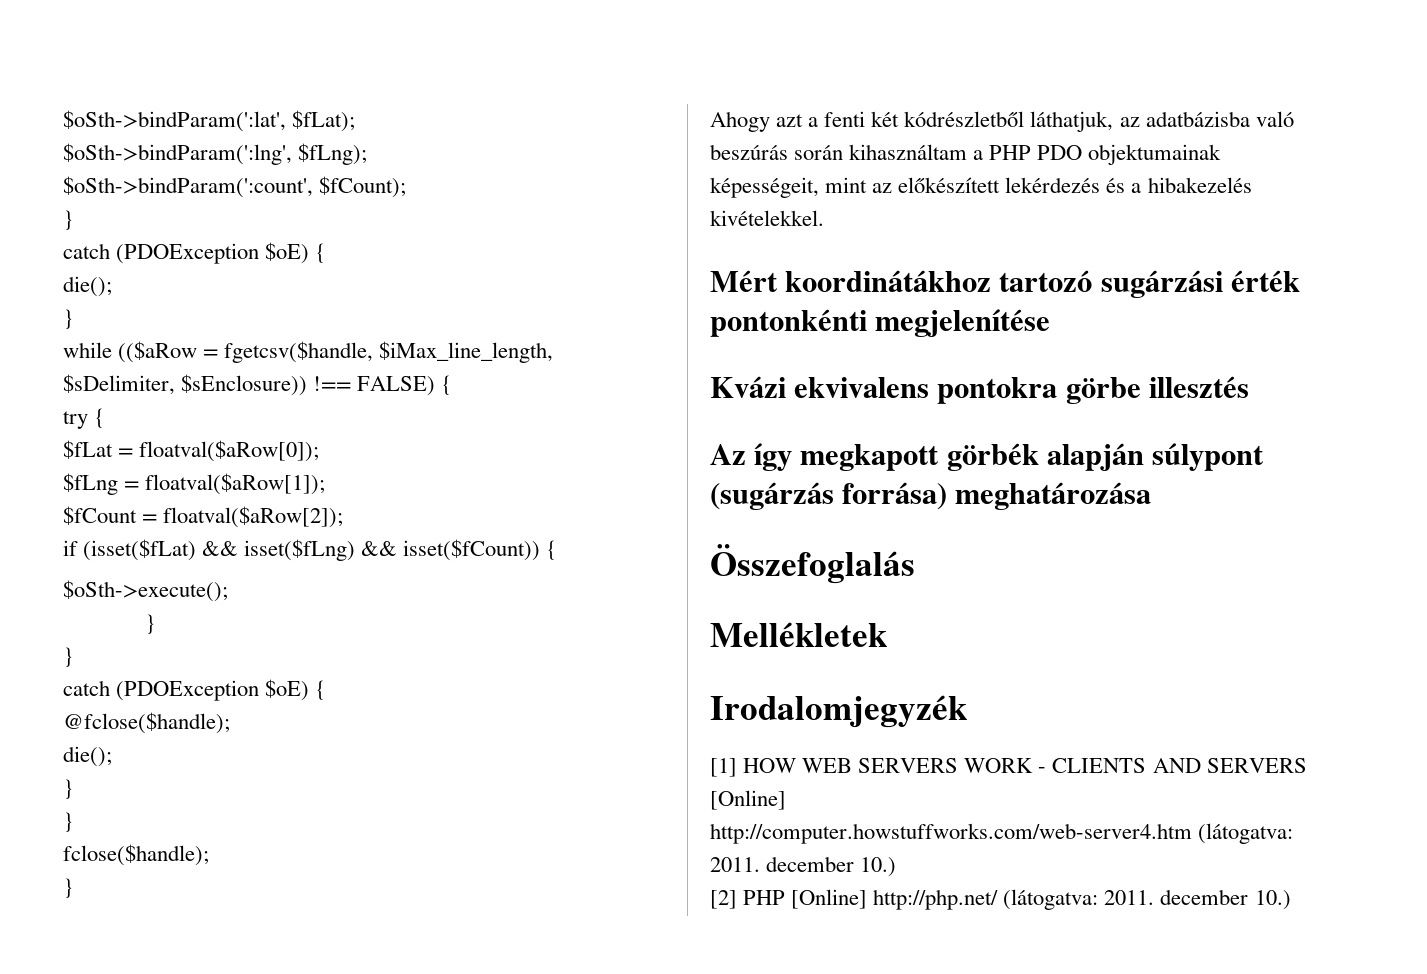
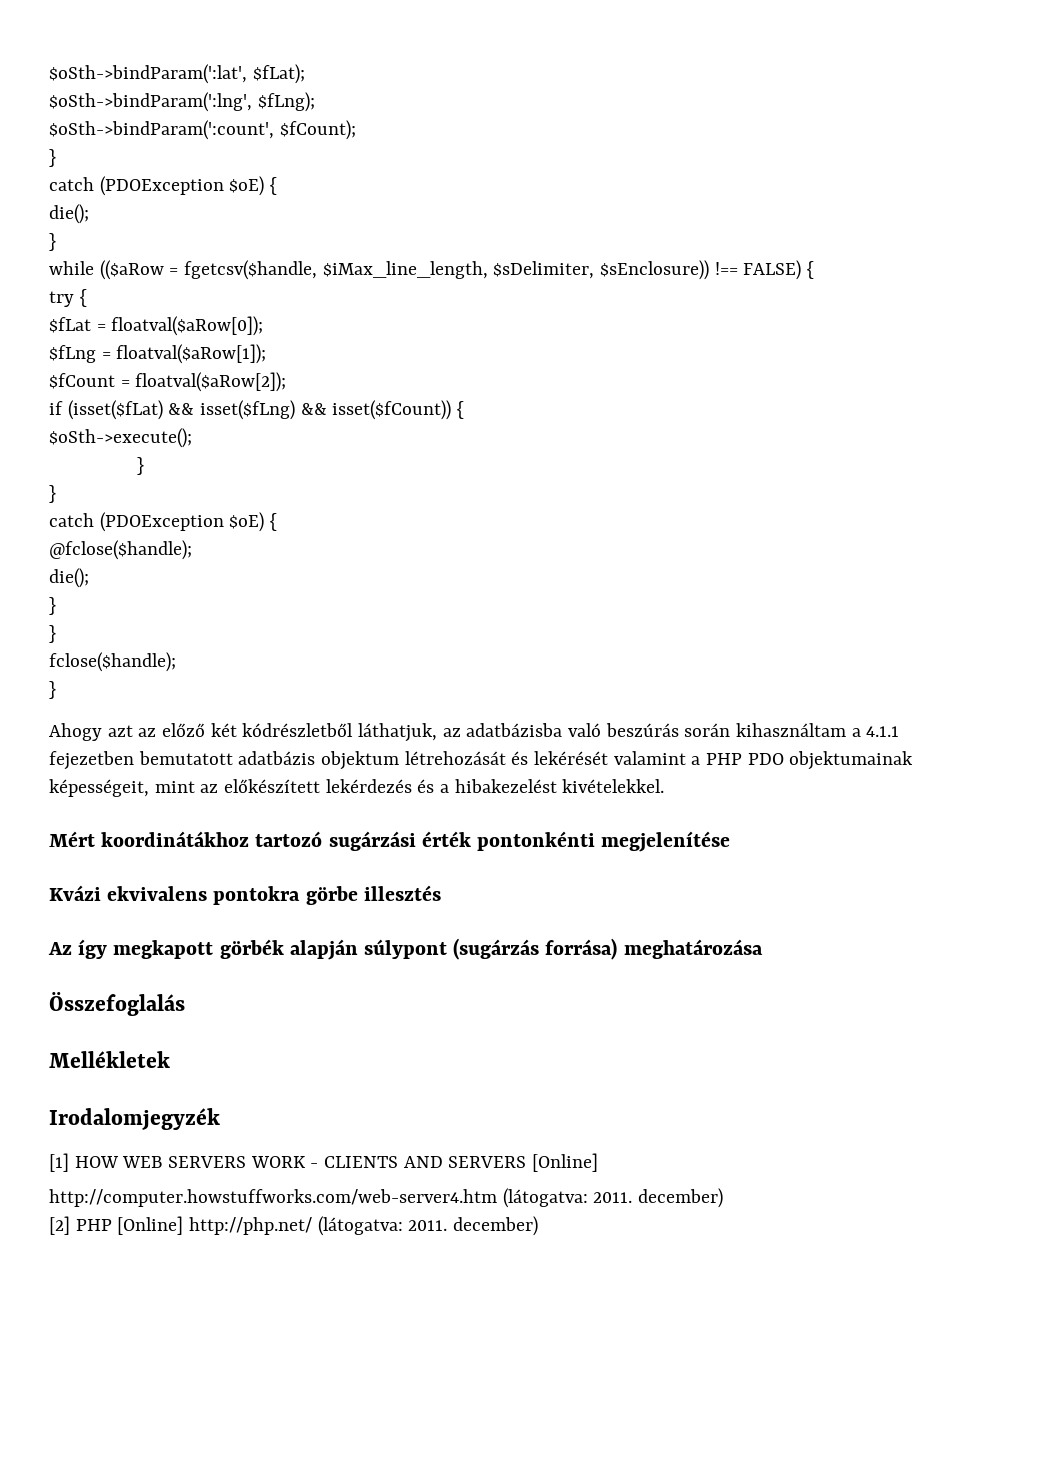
- Ahogy azt a fenti két kódrészletből láthatjuk, az adatbázisba való beszúrás során kihasználtam a PHP PDO objektumainak képességeit, mint az előkészített lekérdezés és a hibakezelés kivételekkel.
+ Ahogy azt az előző két kódrészletből láthatjuk, az adatbázisba való beszúrás során kihasználtam a 4.1.1 fejezetben bemutatott adatbázis objektum létrehozását és lekérését valamint a PHP PDO objektumainak képességeit, mint az előkészített lekérdezés és a hibakezelést kivételekkel.
- http://computer.howstuffworks.com/web-server4.htm (látogatva: 2011. december 10.)
+ http://computer.howstuffworks.com/web-server4.htm (látogatva: 2011. december)
- [2] PHP [Online] http://php.net/ (látogatva: 2011. december 10.)
+ [2] PHP [Online] http://php.net/ (látogatva: 2011. december)

